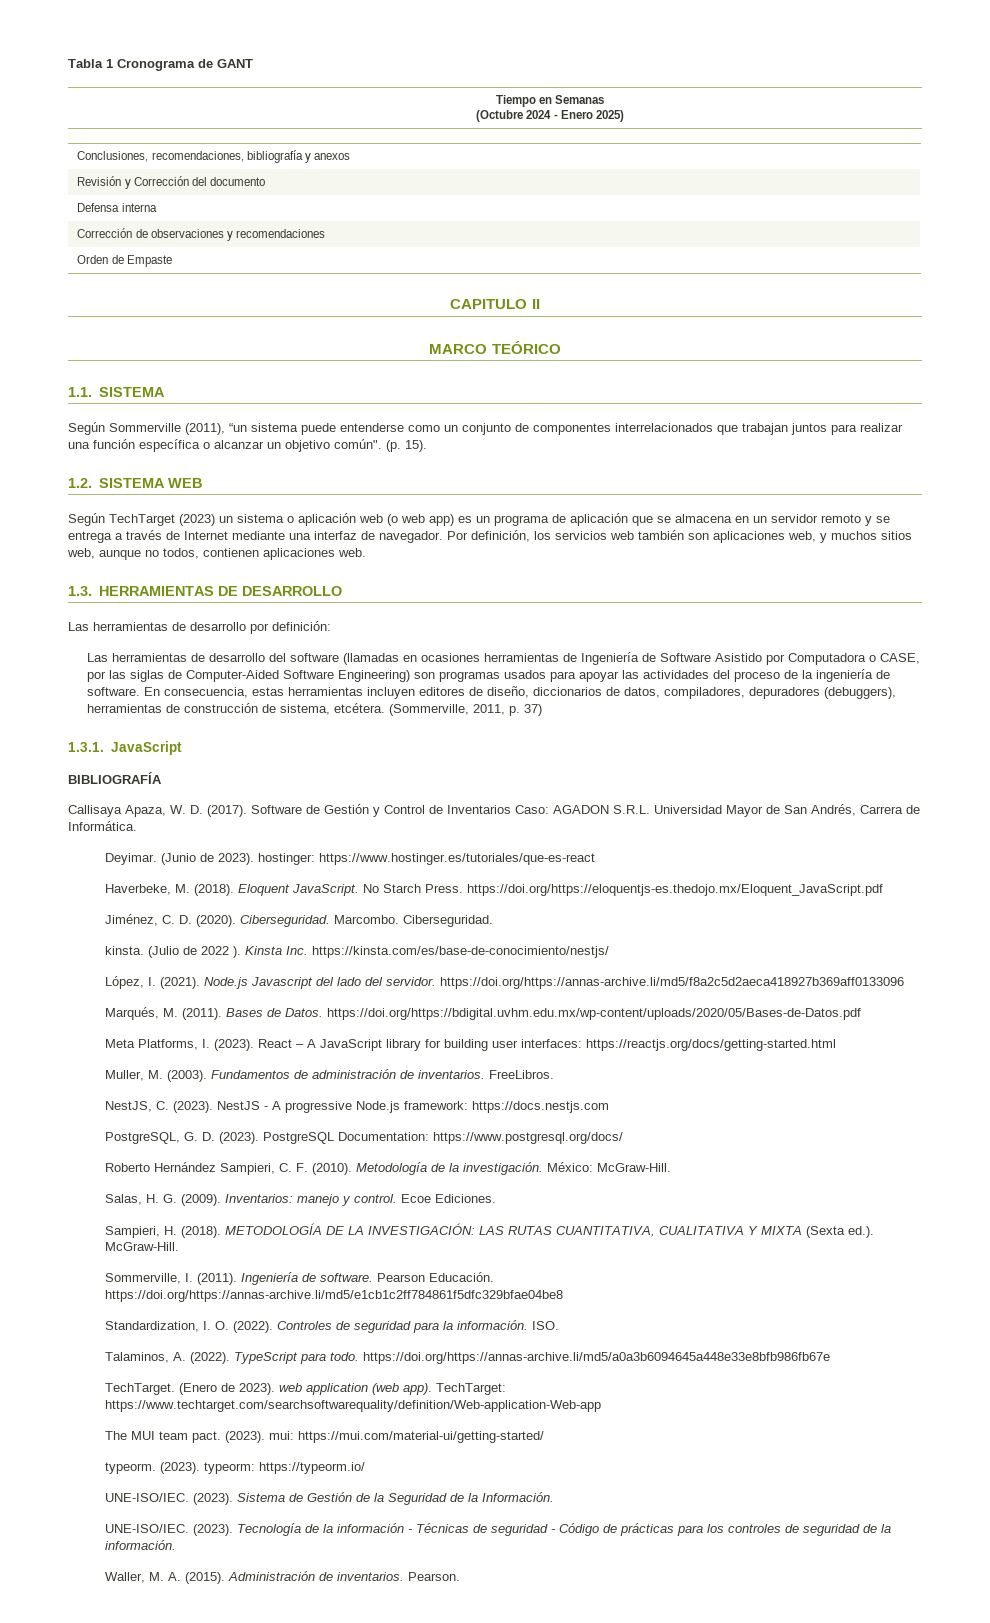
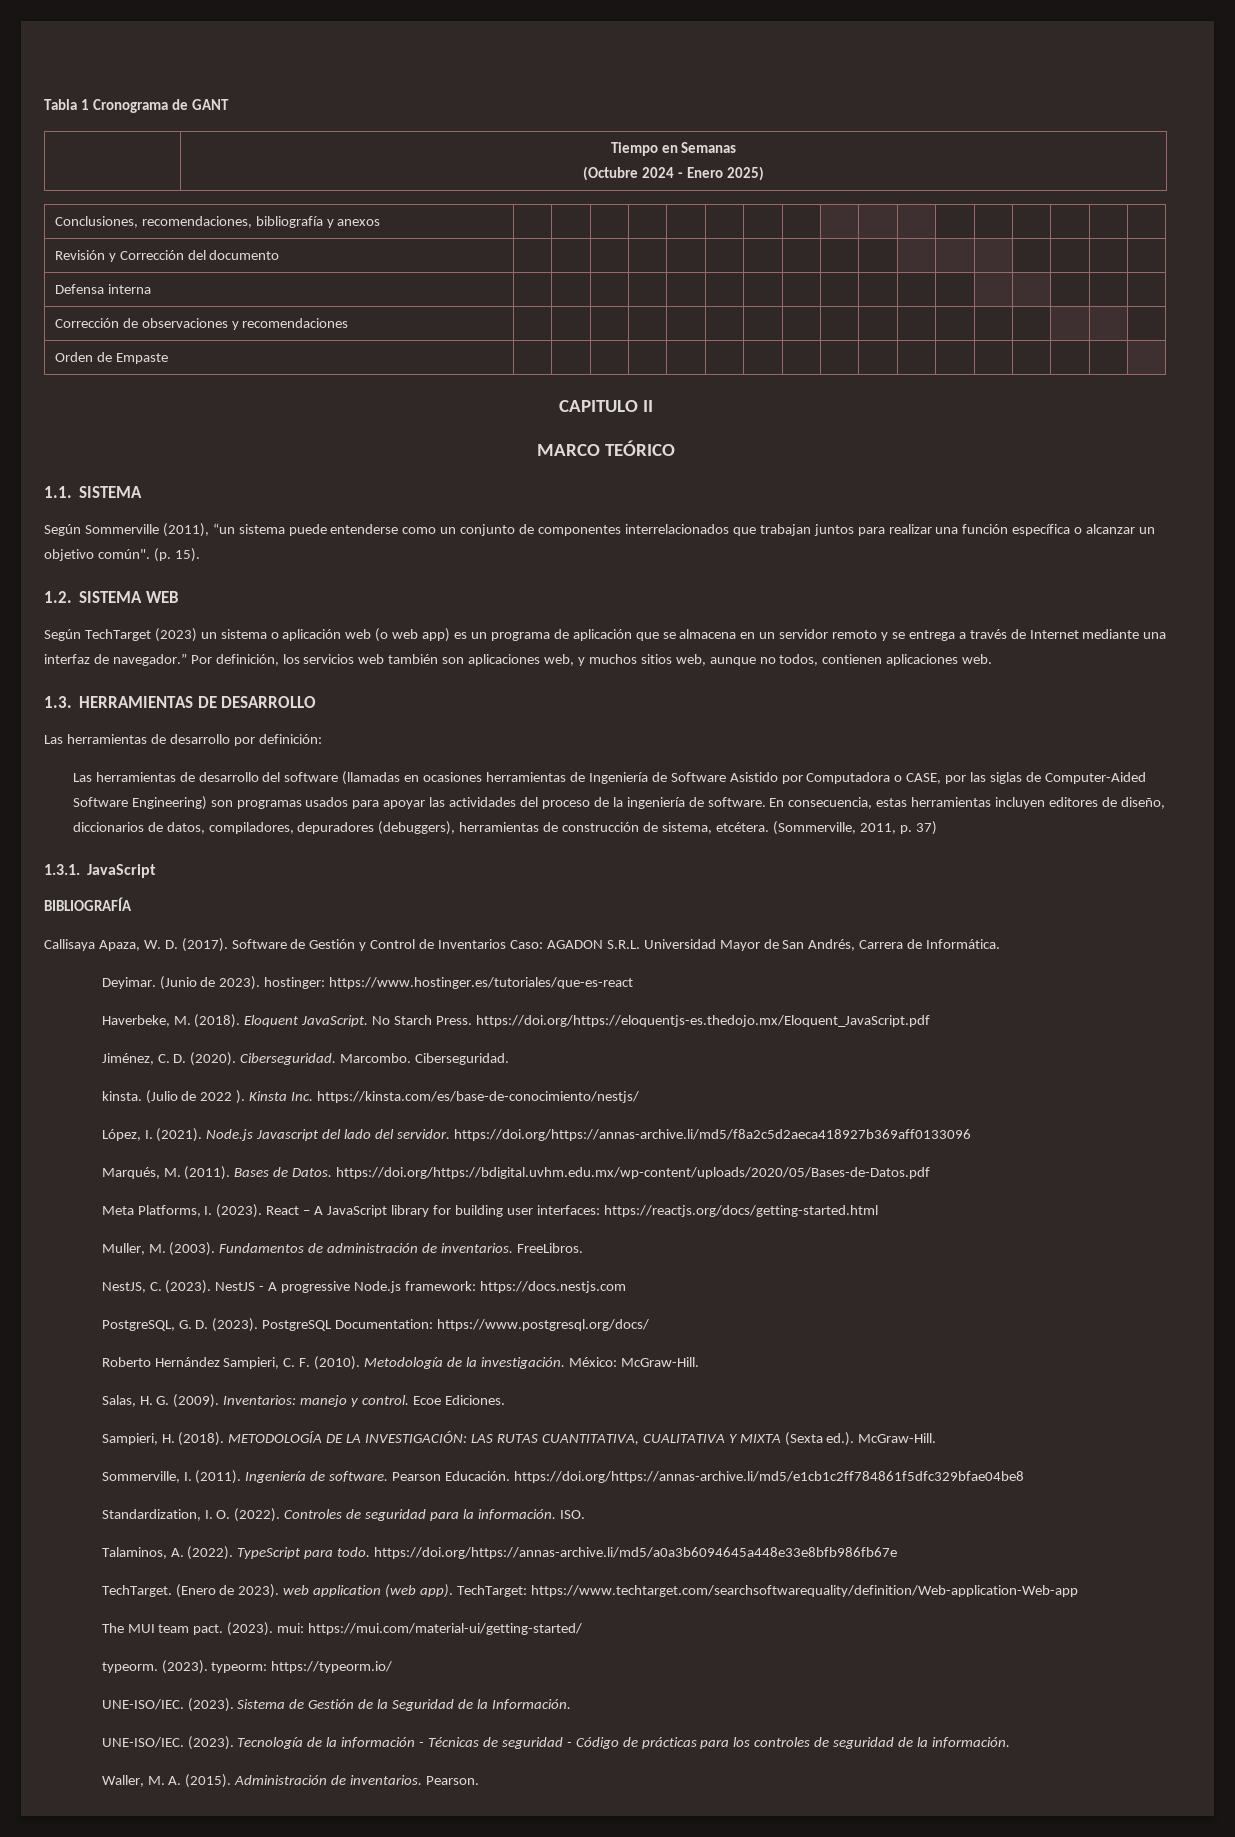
- Según TechTarget (2023) un sistema o aplicación web (o web app) es un programa de aplicación que se almacena en un servidor remoto y se entrega a través de Internet mediante una interfaz de navegador.
+ Según TechTarget (2023) un sistema o aplicación web (o web app) es un programa de aplicación que se almacena en un servidor remoto y se entrega a través de Internet mediante una interfaz de navegador.”

